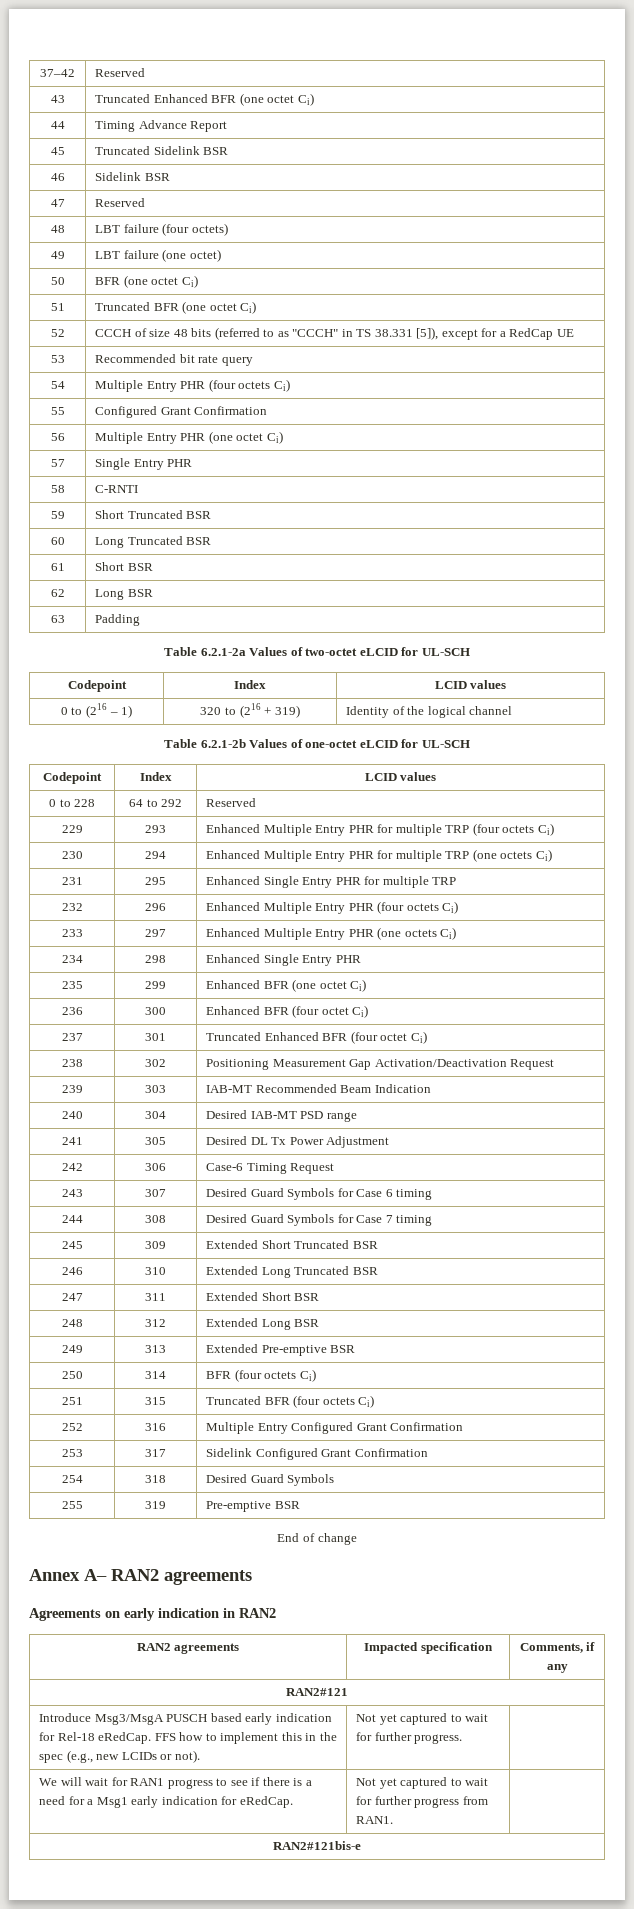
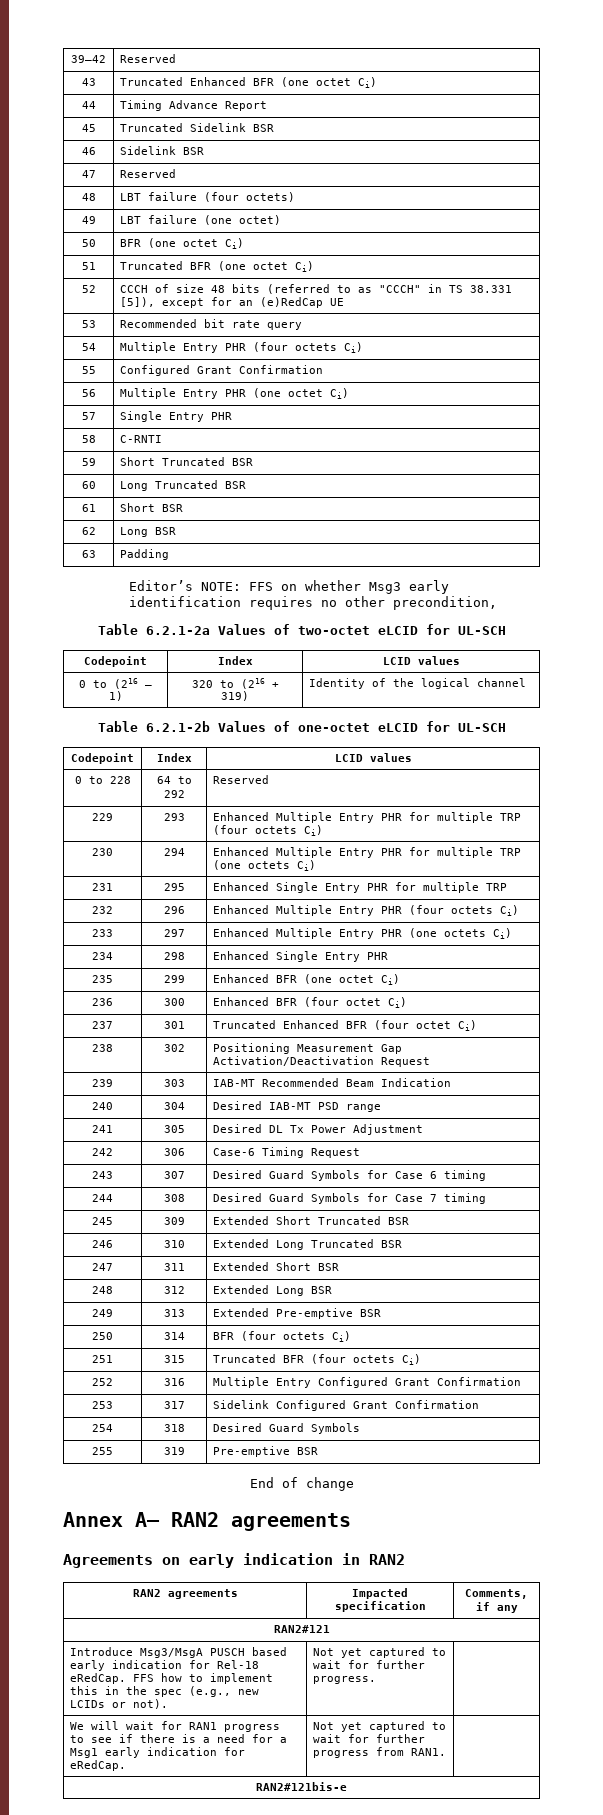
- 37–42 | Reserved
+ 39–42 | Reserved
- 52 | CCCH of size 48 bits (referred to as "CCCH" in TS 38.331 [5]), except for a RedCap UE
+ 52 | CCCH of size 48 bits (referred to as "CCCH" in TS 38.331 [5]), except for an (e)RedCap UE
+ Editor’s NOTE: FFS on whether Msg3 early identification requires no other precondition,

